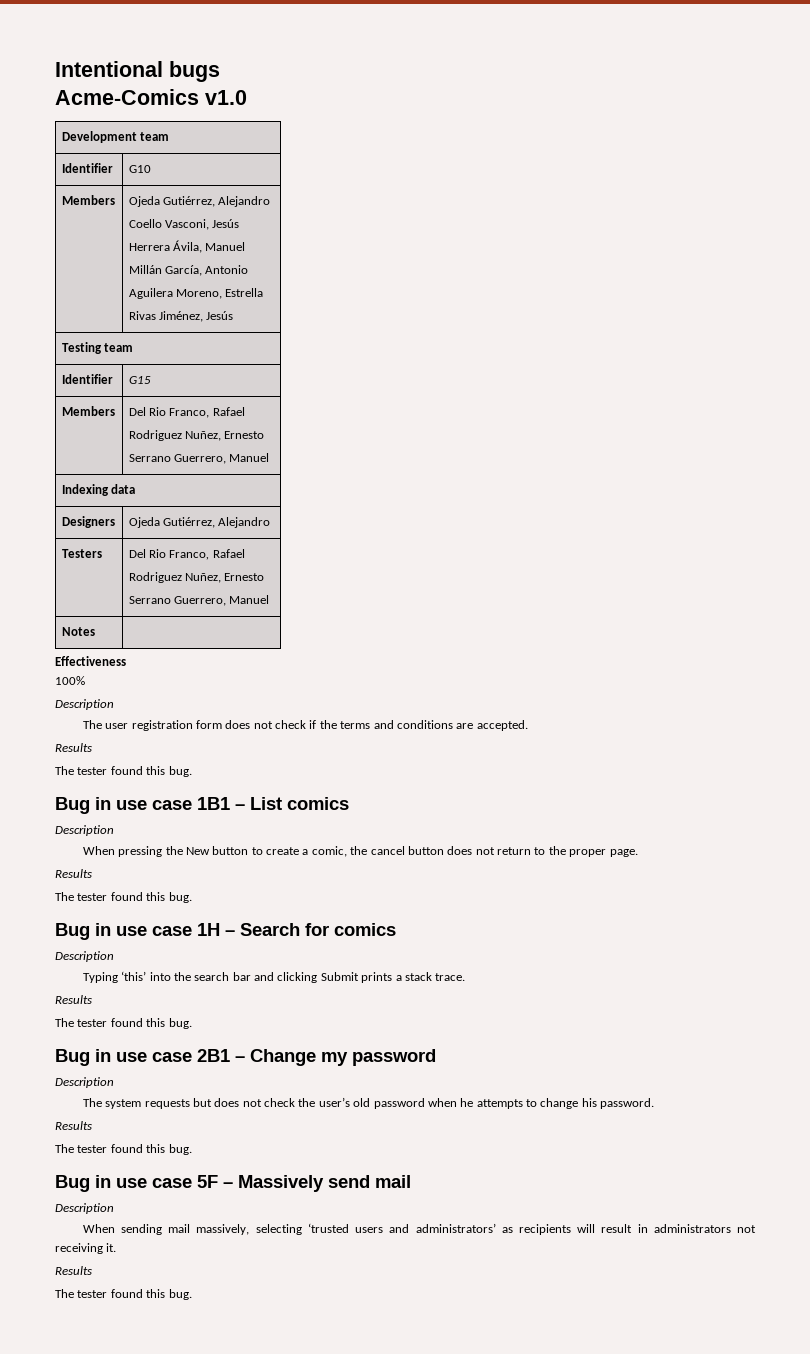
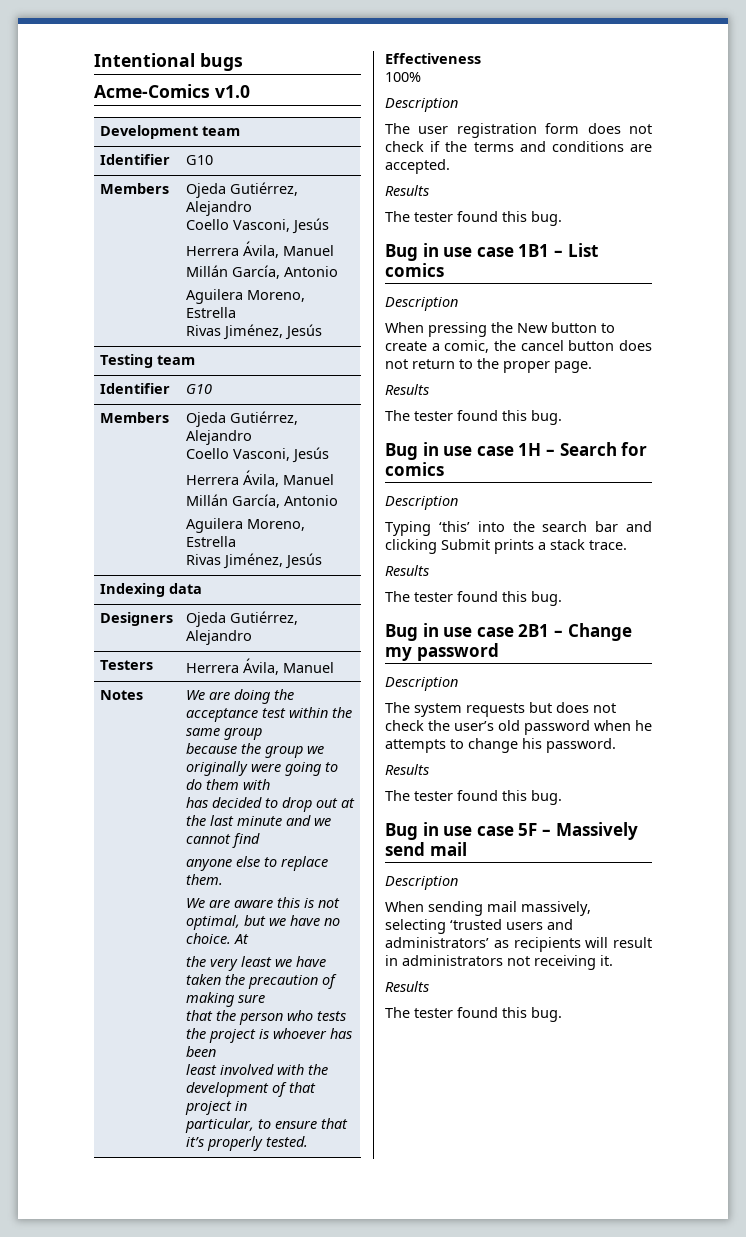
  Testing team
- Identifier | G15
- Members | Del Rio Franco, Rafael
- Rodriguez Nuñez, Ernesto
- Serrano Guerrero, Manuel
+ Identifier | G10
+ Members | Ojeda Gutiérrez, Alejandro
+ Coello Vasconi, Jesús
+ Herrera Ávila, Manuel
+ Millán García, Antonio
+ Aguilera Moreno, Estrella
+ Rivas Jiménez, Jesús
- Testers | Del Rio Franco, Rafael
- Rodriguez Nuñez, Ernesto
- Serrano Guerrero, Manuel
- Notes |
+ Testers | Herrera Ávila, Manuel
+ Notes | We are doing the acceptance test within the same group
+ because the group we originally were going to do them with
+ has decided to drop out at the last minute and we cannot find
+ anyone else to replace them.
+ We are aware this is not optimal, but we have no choice. At
+ the very least we have taken the precaution of making sure
+ that the person who tests the project is whoever has been
+ least involved with the development of that project in
+ particular, to ensure that it’s properly tested.

